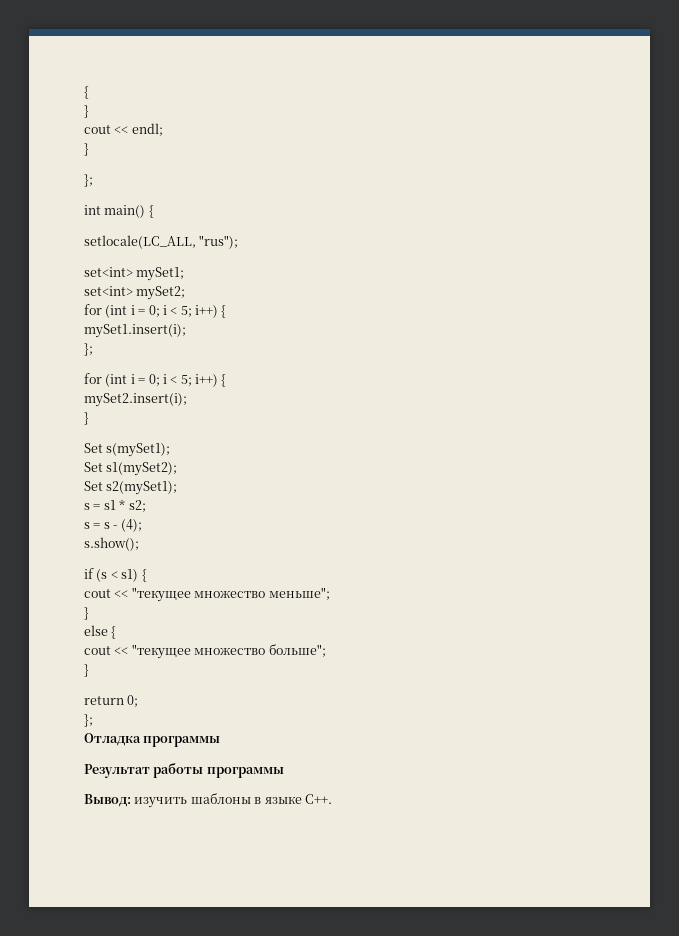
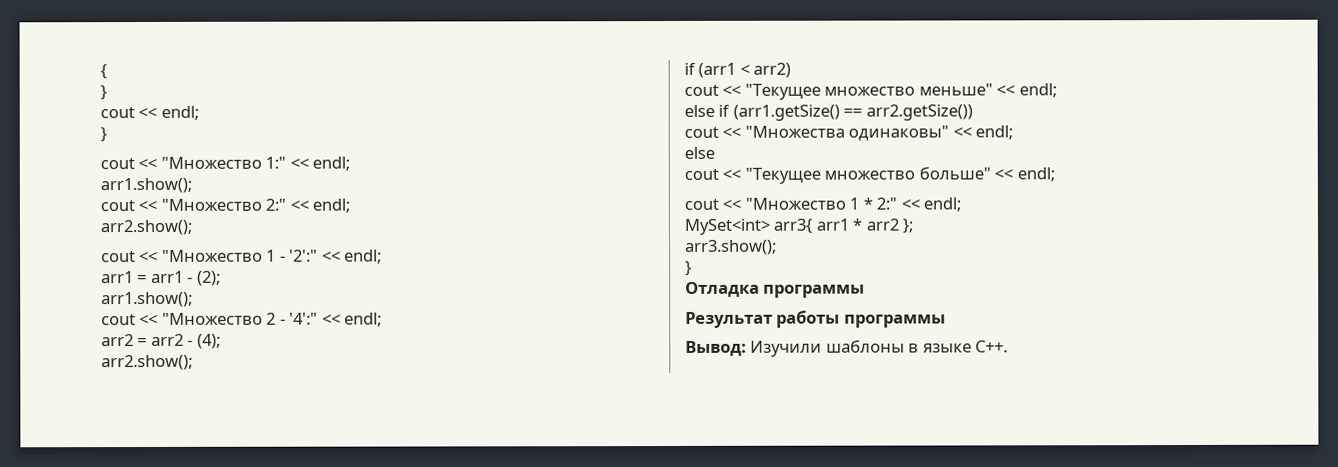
  cout << endl;
  }
- };
- int main() {
- setlocale(LC_ALL, "rus");
- set<int> mySet1;
- set<int> mySet2;
- for (int i = 0; i < 5; i++) {
- mySet1.insert(i);
- };
- for (int i = 0; i < 5; i++) {
- mySet2.insert(i);
+ cout << "Множество 1:" << endl;
+ arr1.show();
+ cout << "Множество 2:" << endl;
+ arr2.show();
+ cout << "Множество 1 - '2':" << endl;
+ arr1 = arr1 - (2);
+ arr1.show();
+ cout << "Множество 2 - '4':" << endl;
+ arr2 = arr2 - (4);
+ arr2.show();
+ if (arr1 < arr2)
+ cout << "Текущее множество меньше" << endl;
+ else if (arr1.getSize() == arr2.getSize())
+ cout << "Множества одинаковы" << endl;
+ else
+ cout << "Текущее множество больше" << endl;
+ cout << "Множество 1 * 2:" << endl;
+ MySet<int> arr3{ arr1 * arr2 };
+ arr3.show();
  }
- Set s(mySet1);
- Set s1(mySet2);
- Set s2(mySet1);
- s = s1 * s2;
- s = s - (4);
- s.show();
- if (s < s1) {
- cout << "текущее множество меньше";
- }
- else {
- cout << "текущее множество больше";
- }
- return 0;
- };
- Вывод: изучить шаблоны в языке C++.
+ Вывод: Изучили шаблоны в языке C++.

